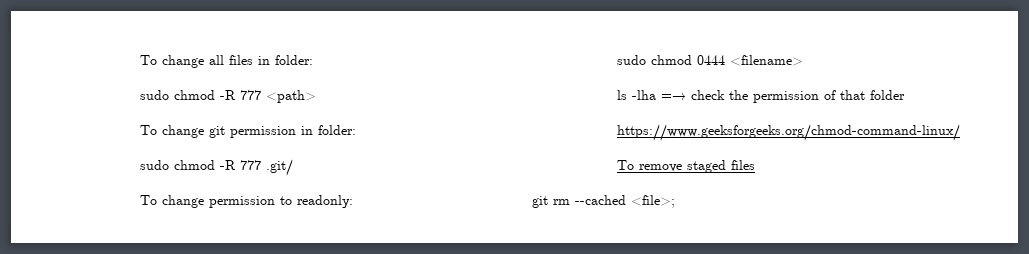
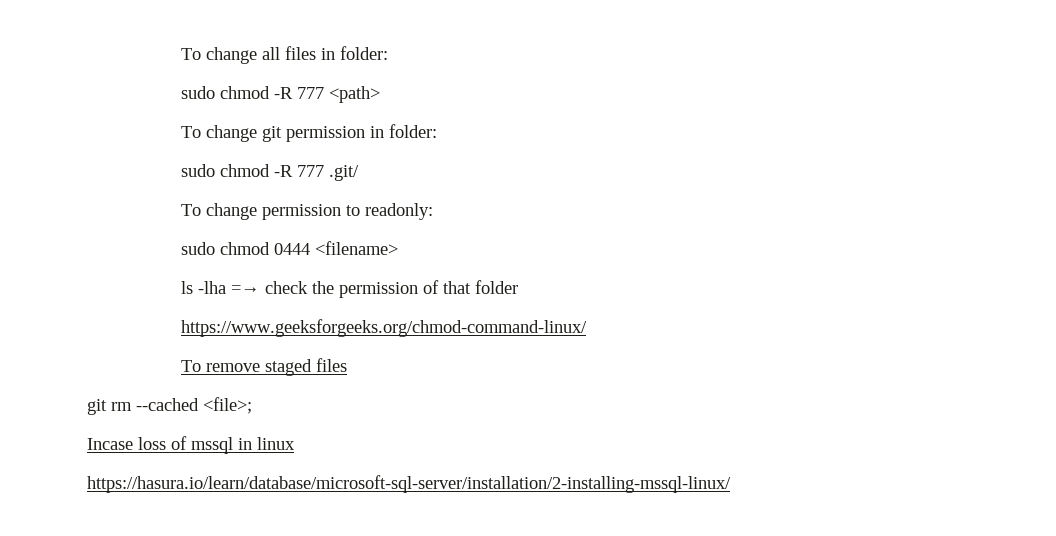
+ Incase loss of mssql in linux
+ https://hasura.io/learn/database/microsoft-sql-server/installation/2-installing-mssql-linux/

